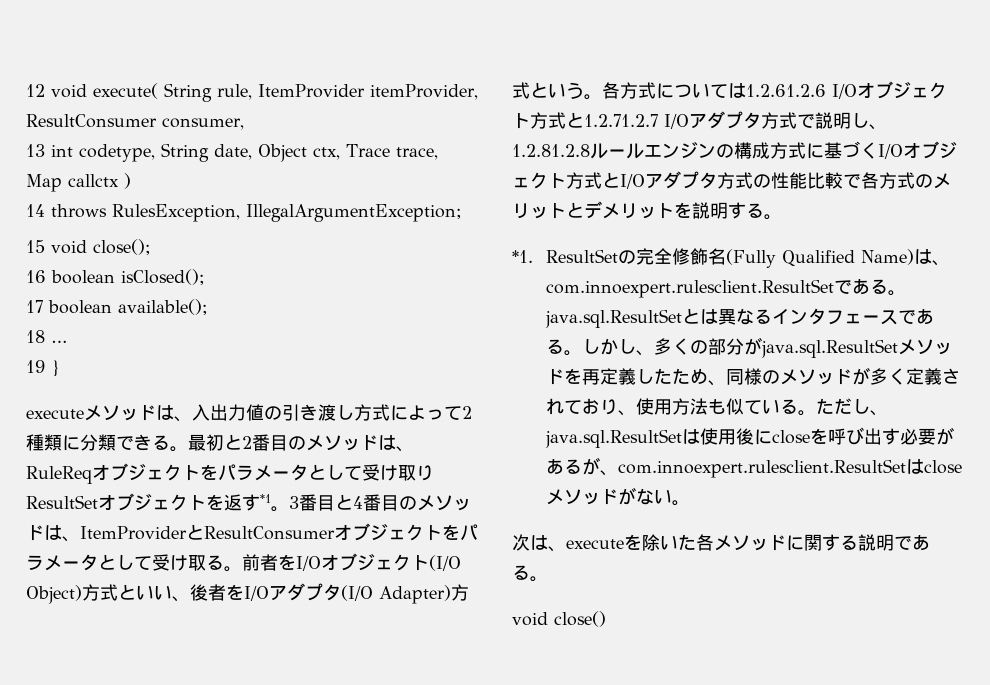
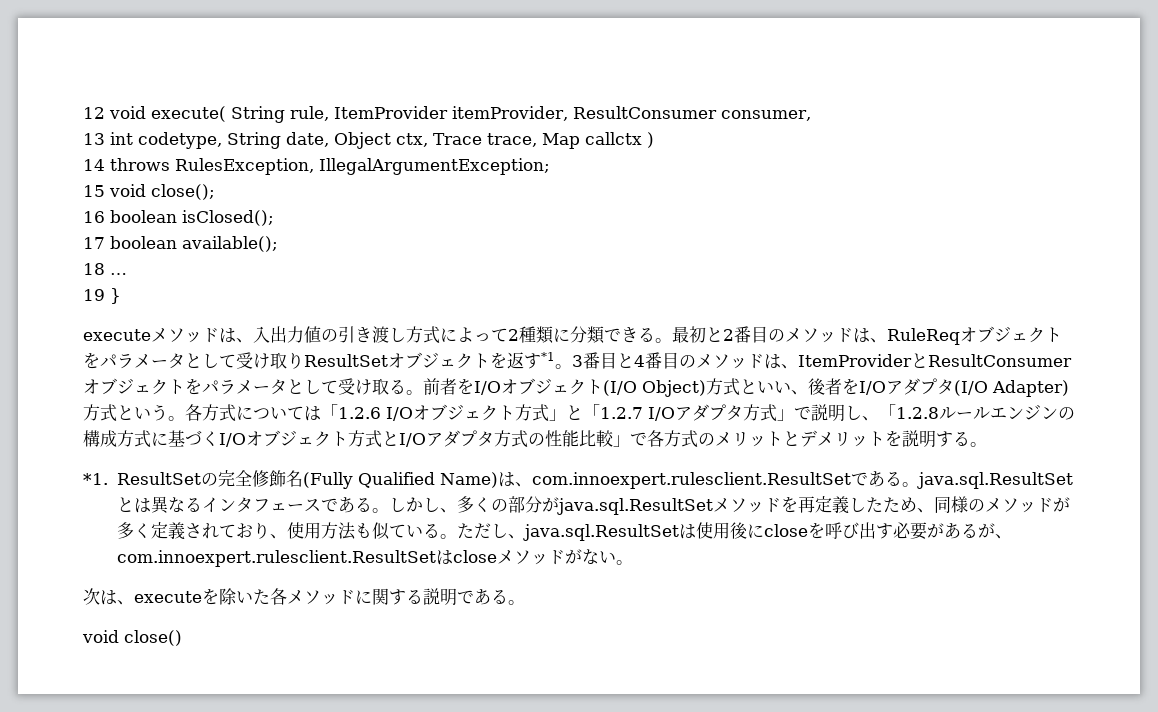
- 各方式については1.2.61.2.6 I/Oオブジェクト方式と1.2.71.2.7 I/Oアダプタ方式で説明し、1.2.81.2.8ルールエンジンの構成方式に基づくI/Oオブジェクト方式とI/Oアダプタ方式の性能比較で各方式のメリットとデメリットを説明する。
+ 各方式については「1.2.6 I/Oオブジェクト方式」と「1.2.7 I/Oアダプタ方式」で説明し、「1.2.8ルールエンジンの構成方式に基づくI/Oオブジェクト方式とI/Oアダプタ方式の性能比較」で各方式のメリットとデメリットを説明する。

